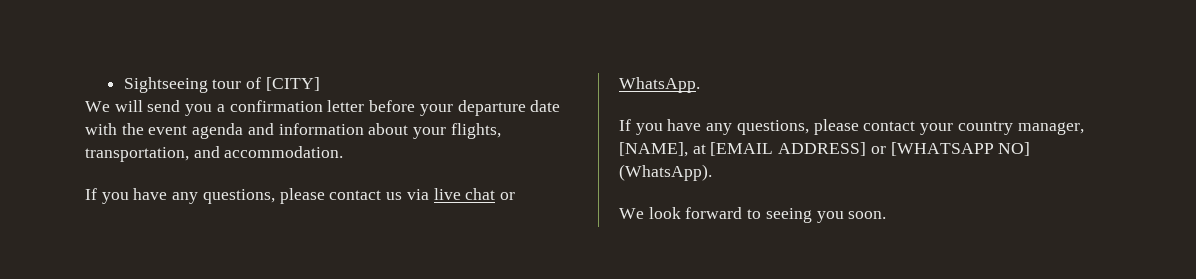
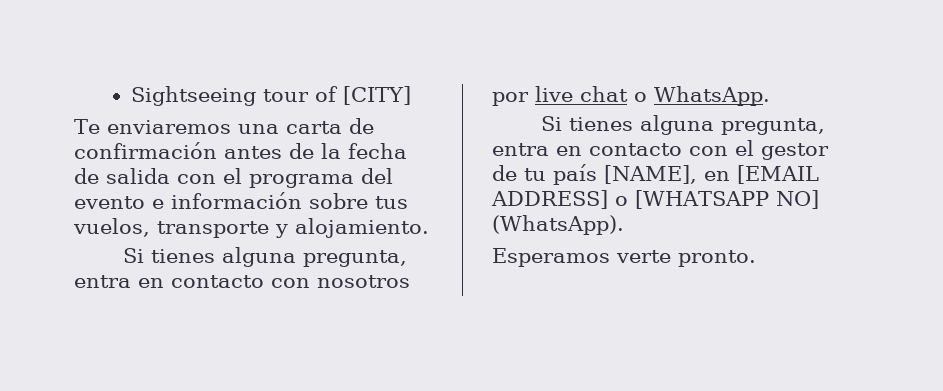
- We will send you a confirmation letter before your departure date with the event agenda and information about your flights, transportation, and accommodation.
- If you have any questions, please contact us via live chat or WhatsApp.
+ Te enviaremos una carta de confirmación antes de la fecha de salida con el programa del evento e información sobre tus vuelos, transporte y alojamiento.
+ Si tienes alguna pregunta, entra en contacto con nosotros por live chat o WhatsApp.
- If you have any questions, please contact your country manager, [NAME], at [EMAIL ADDRESS] or [WHATSAPP NO] (WhatsApp).
+ Si tienes alguna pregunta, entra en contacto con el gestor de tu país [NAME], en [EMAIL ADDRESS] o [WHATSAPP NO] (WhatsApp).
- We look forward to seeing you soon.
+ Esperamos verte pronto.

